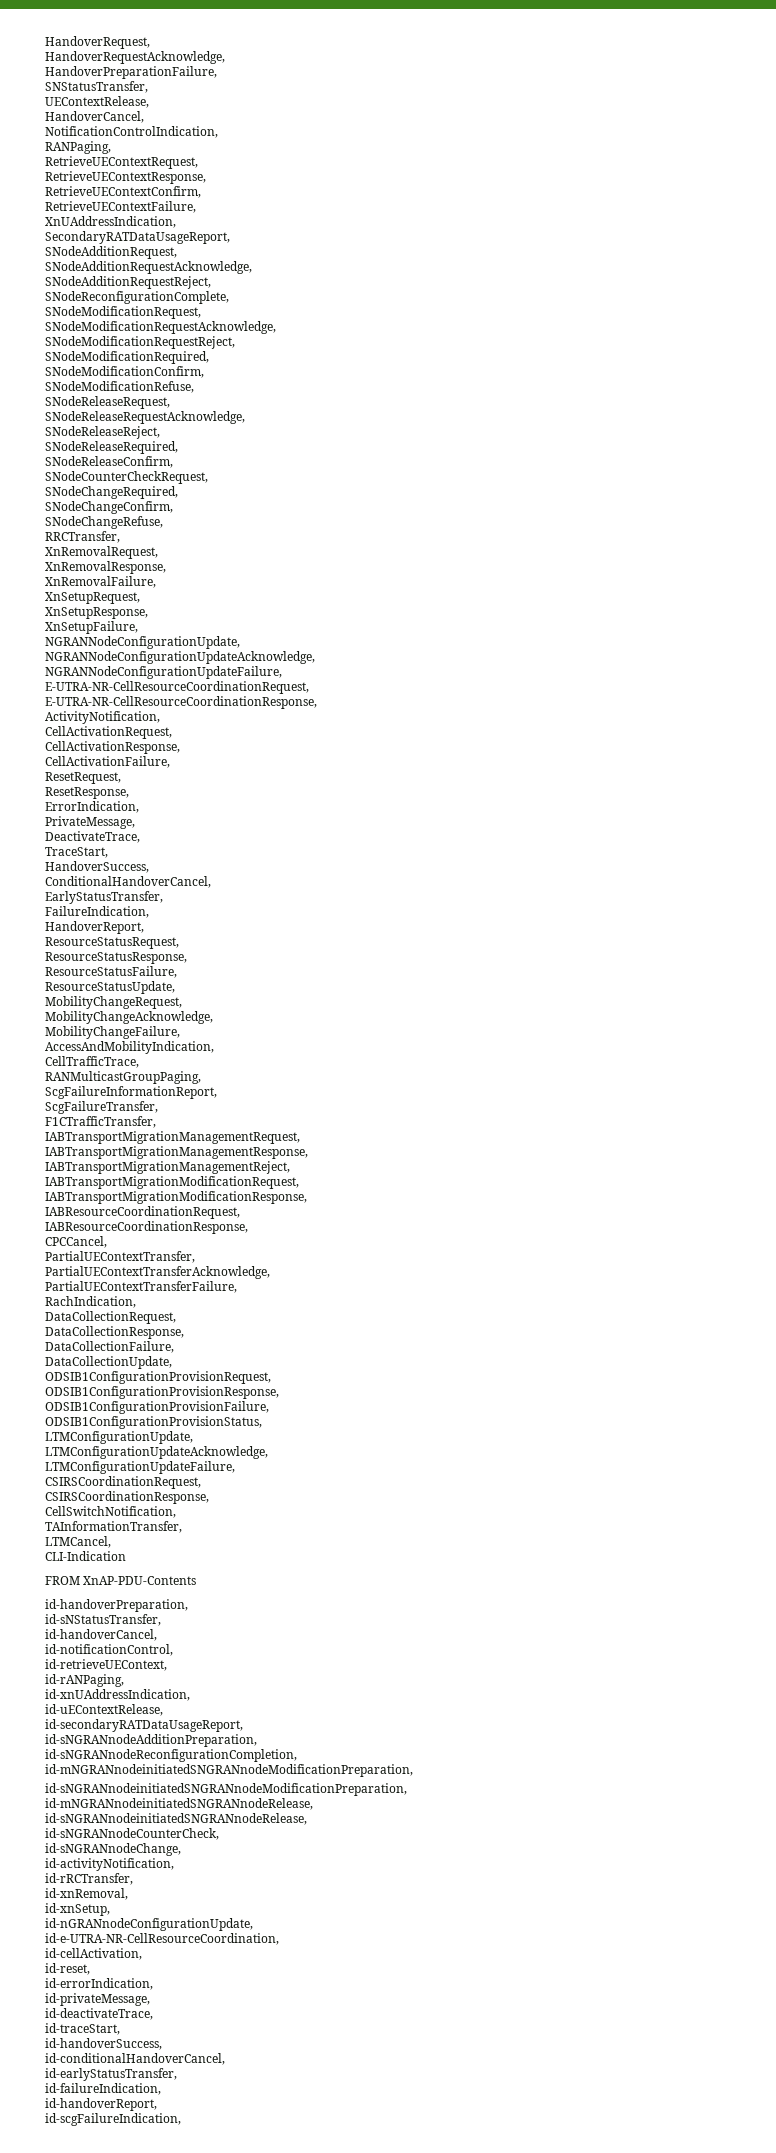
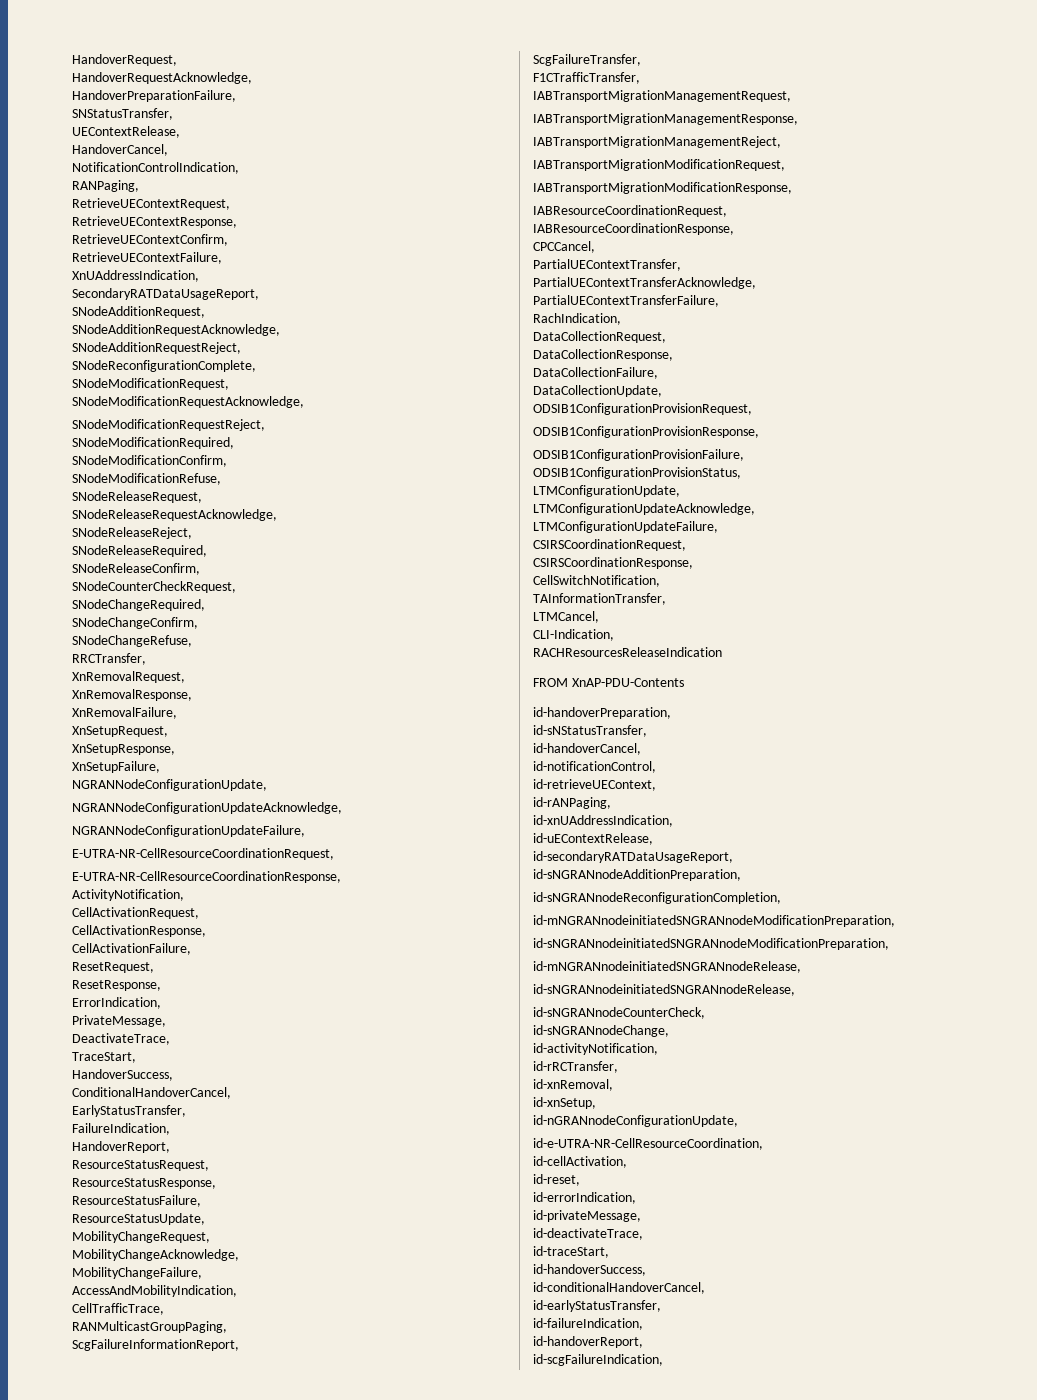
- CLI-Indication
+ CLI-Indication,
+ RACHResourcesReleaseIndication

